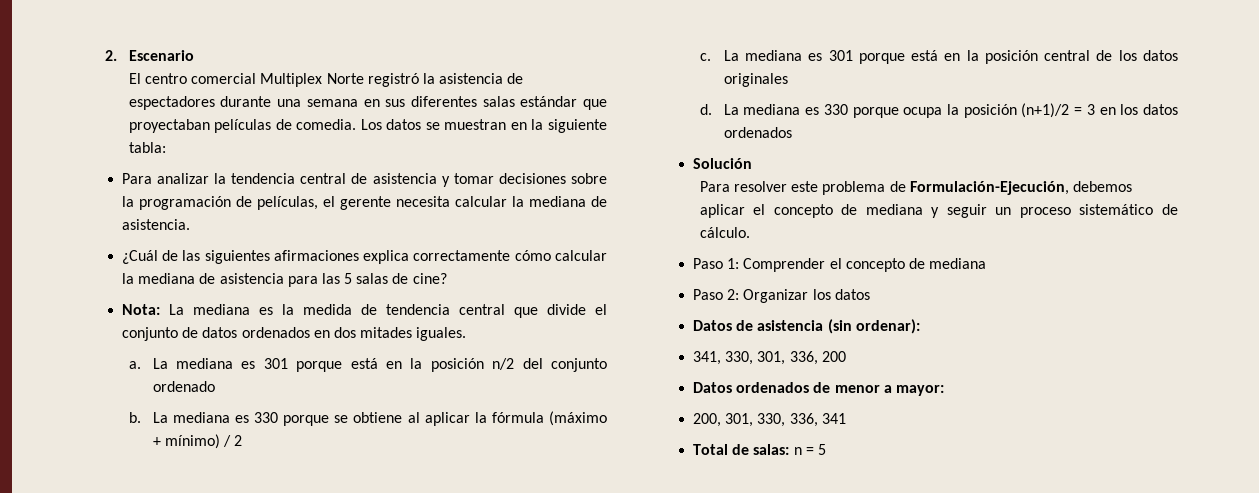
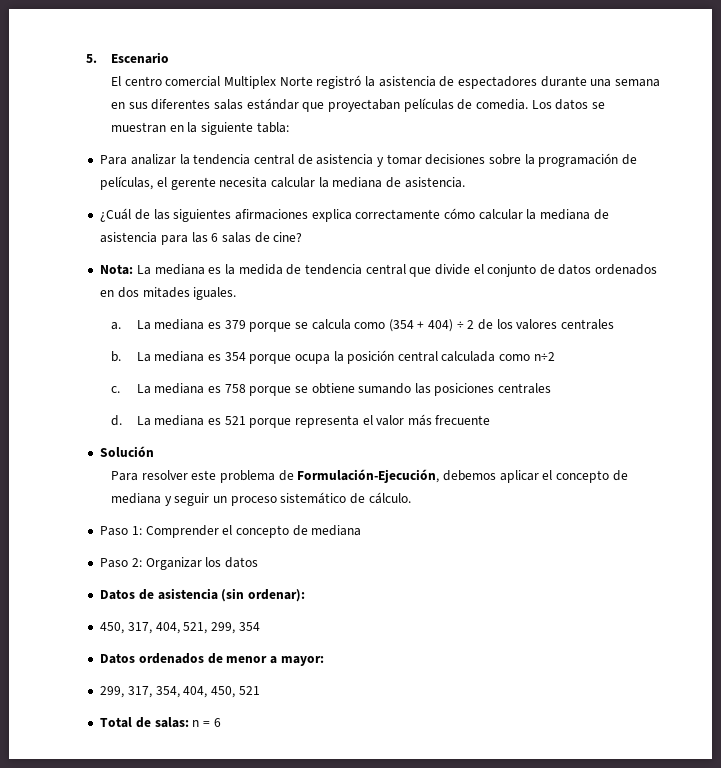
- 2. Escenario
+ 5. Escenario
- ¿Cuál de las siguientes afirmaciones explica correctamente cómo calcular la mediana de asistencia para las 5 salas de cine?
+ ¿Cuál de las siguientes afirmaciones explica correctamente cómo calcular la mediana de asistencia para las 6 salas de cine?
- La mediana es 301 porque está en la posición n/2 del conjunto ordenado
- b. La mediana es 330 porque se obtiene al aplicar la fórmula (máximo + mínimo) / 2
- c. La mediana es 301 porque está en la posición central de los datos originales
- d. La mediana es 330 porque ocupa la posición (n+1)/2 = 3 en los datos ordenados
+ La mediana es 379 porque se calcula como (354 + 404) ÷ 2 de los valores centrales
+ b. La mediana es 354 porque ocupa la posición central calculada como n÷2
+ c. La mediana es 758 porque se obtiene sumando las posiciones centrales
+ d. La mediana es 521 porque representa el valor más frecuente
- 341, 330, 301, 336, 200
+ 450, 317, 404, 521, 299, 354
- 200, 301, 330, 336, 341
+ 299, 317, 354, 404, 450, 521
- Total de salas: n = 5
+ Total de salas: n = 6

